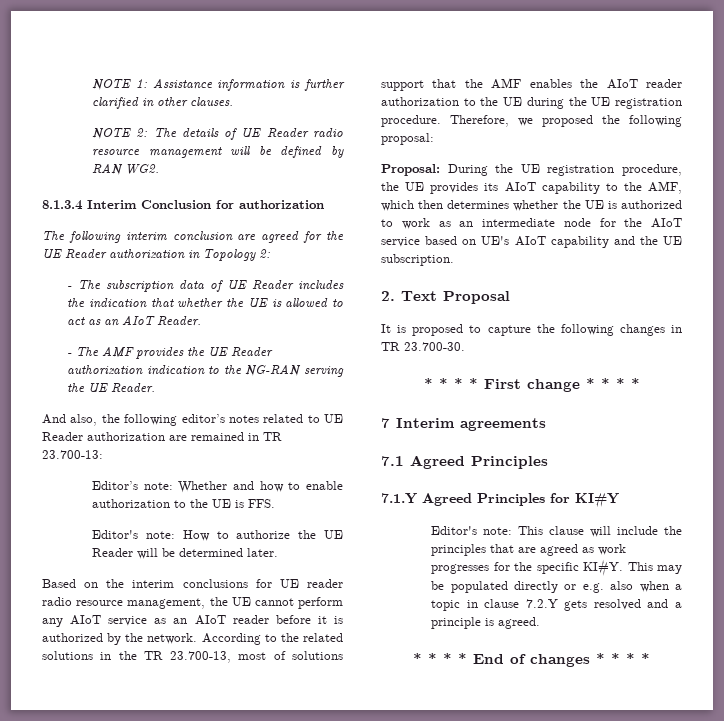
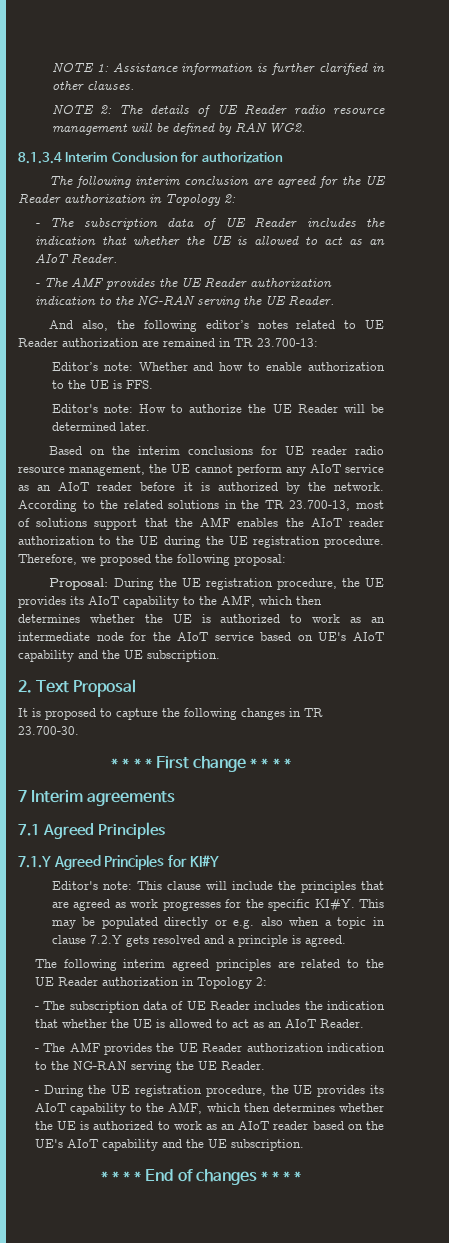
+ The following interim agreed principles are related to the UE Reader authorization in Topology 2:
+ - The subscription data of UE Reader includes the indication that whether the UE is allowed to act as an AIoT Reader.
+ - The AMF provides the UE Reader authorization indication to the NG-RAN serving the UE Reader.
+ - During the UE registration procedure, the UE provides its AIoT capability to the AMF, which then determines whether the UE is authorized to work as an AIoT reader based on the UE's AIoT capability and the UE subscription.

